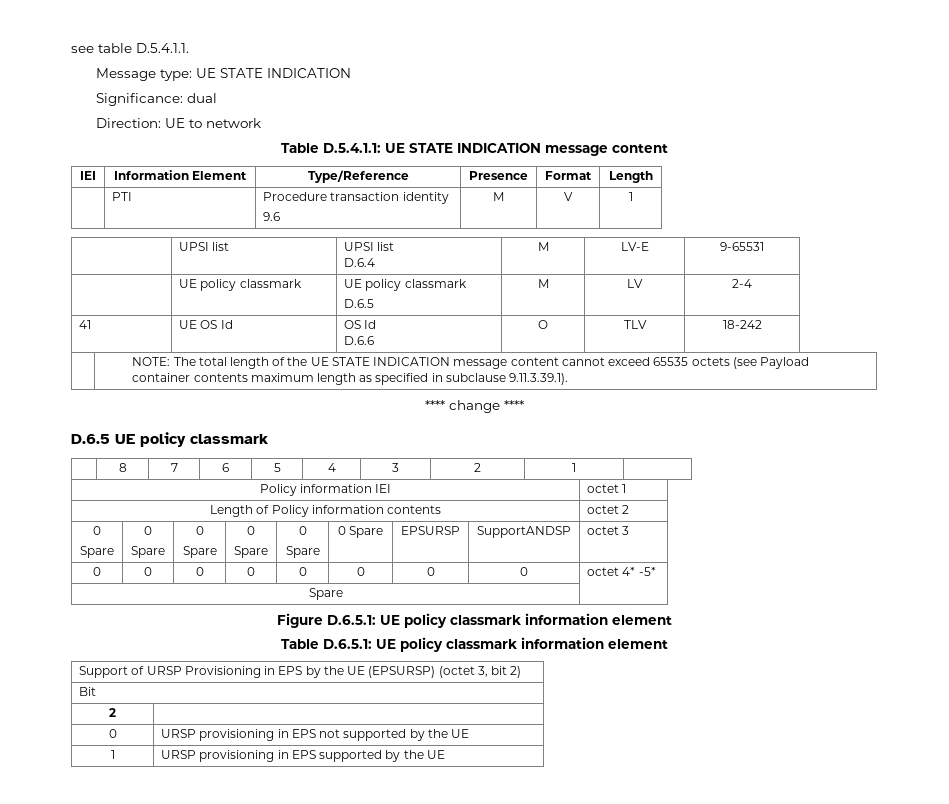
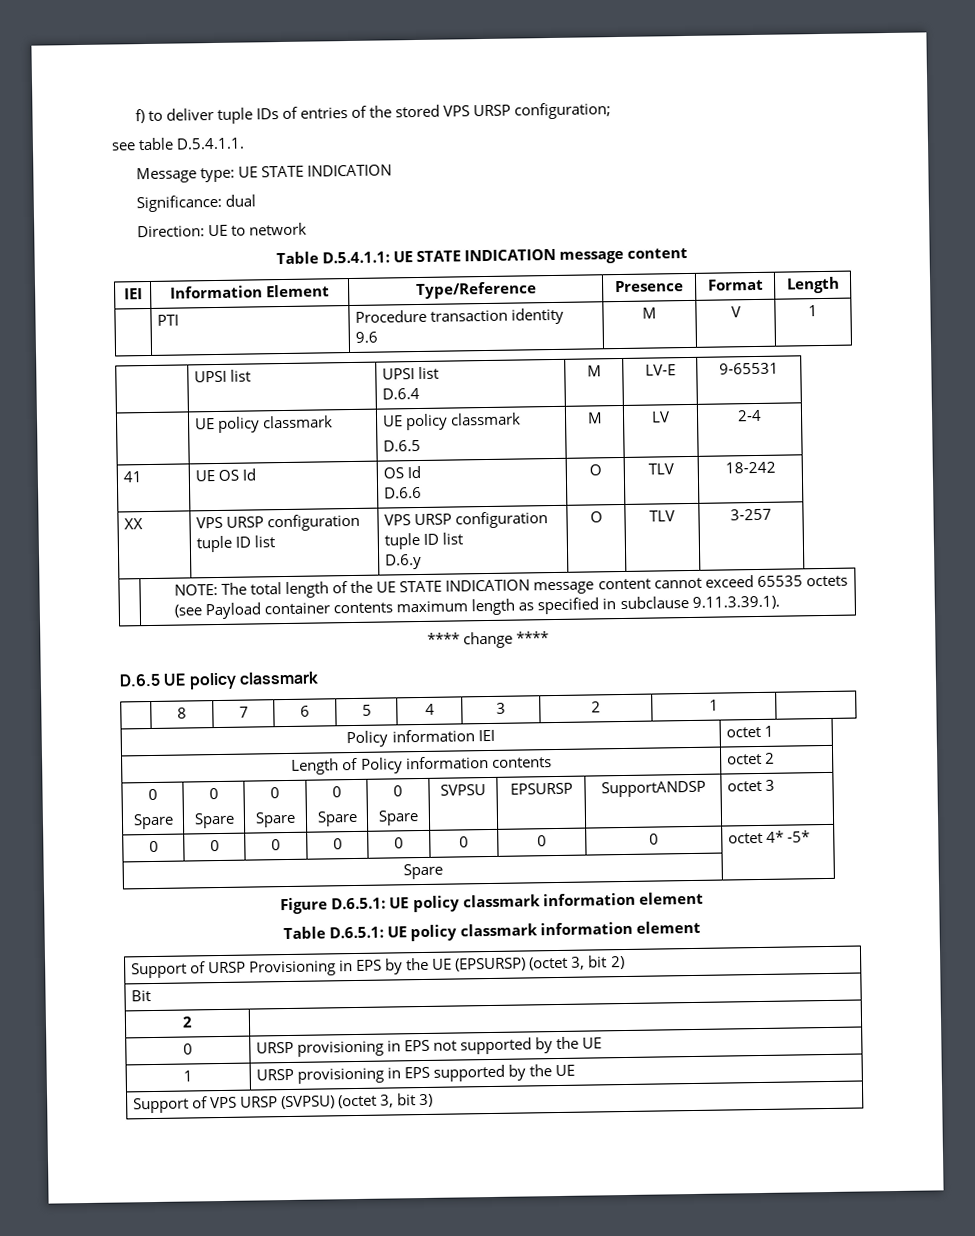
+ f) to deliver tuple IDs of entries of the stored VPS URSP configuration;
+ XX | VPS URSP configuration tuple ID list | VPS URSP configuration tuple ID list
+ D.6.y | O | TLV | 3-257
  Length of Policy information contents | octet 2
  0
  Spare | 0
  Spare | 0
  Spare | 0
  Spare | 0
- Spare | 0 Spare | EPSURSP | SupportANDSP | octet 3
+ Spare | SVPSU | EPSURSP | SupportANDSP | octet 3
+ Support of VPS URSP (SVPSU) (octet 3, bit 3)

